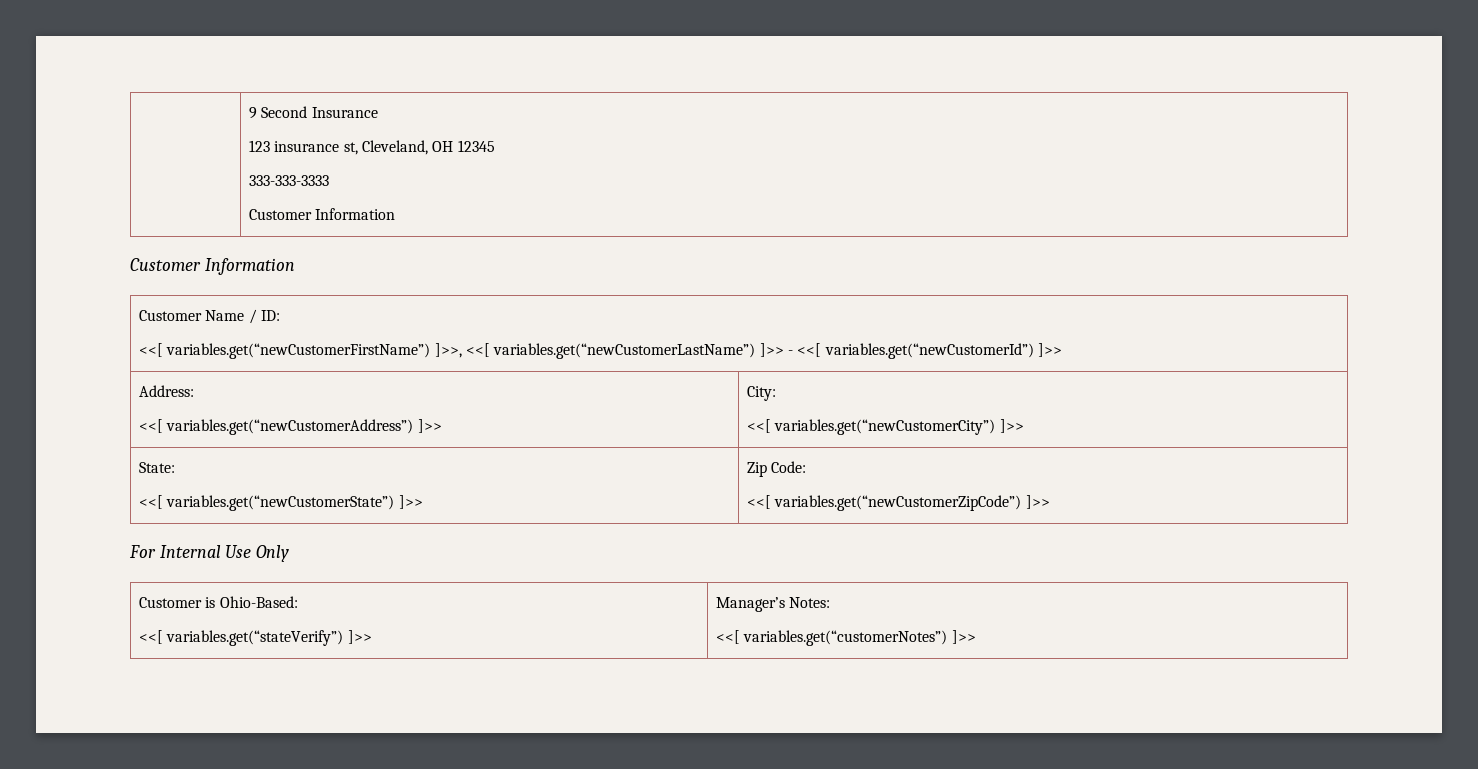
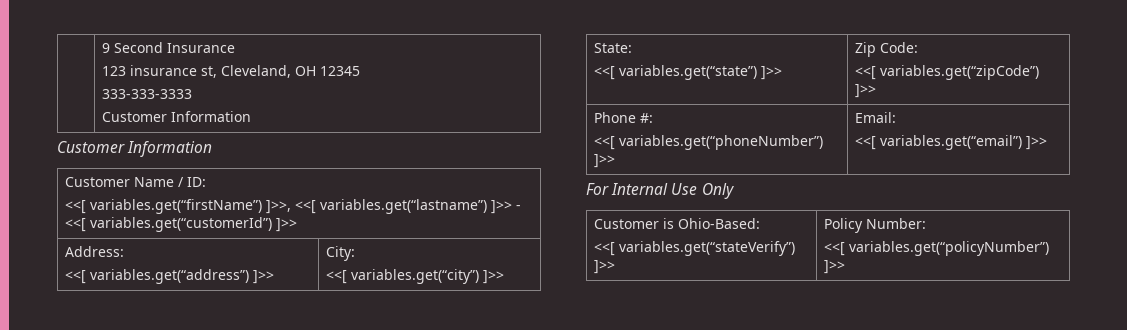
  Customer Name / ID:
- <<[ variables.get(“newCustomerFirstName”) ]>>, <<[ variables.get(“newCustomerLastName”) ]>> - <<[ variables.get(“newCustomerId”) ]>>
+ <<[ variables.get(“firstName”) ]>>, <<[ variables.get(“lastname”) ]>> - <<[ variables.get(“customerId”) ]>>
  Address:
- <<[ variables.get(“newCustomerAddress”) ]>> | City:
- <<[ variables.get(“newCustomerCity”) ]>>
+ <<[ variables.get(“address”) ]>> | City:
+ <<[ variables.get(“city”) ]>>
  State:
- <<[ variables.get(“newCustomerState”) ]>> | Zip Code:
- <<[ variables.get(“newCustomerZipCode”) ]>>
+ <<[ variables.get(“state”) ]>> | Zip Code:
+ <<[ variables.get(“zipCode”) ]>>
+ Phone #:
+ <<[ variables.get(“phoneNumber”) ]>> | Email:
+ <<[ variables.get(“email”) ]>>
  Customer is Ohio-Based:
- <<[ variables.get(“stateVerify”) ]>> | Manager’s Notes:
- <<[ variables.get(“customerNotes”) ]>>
+ <<[ variables.get(“stateVerify”) ]>> | Policy Number:
+ <<[ variables.get(“policyNumber”) ]>>

